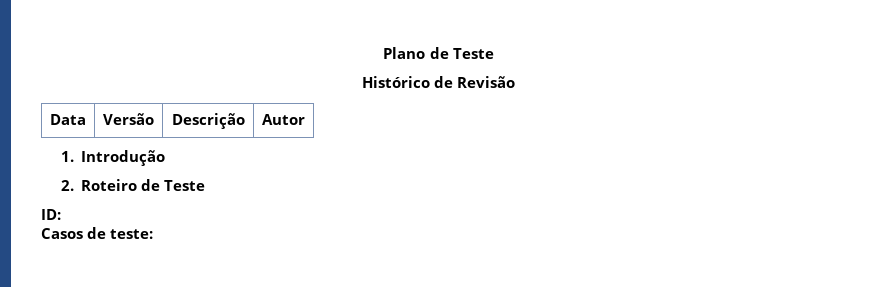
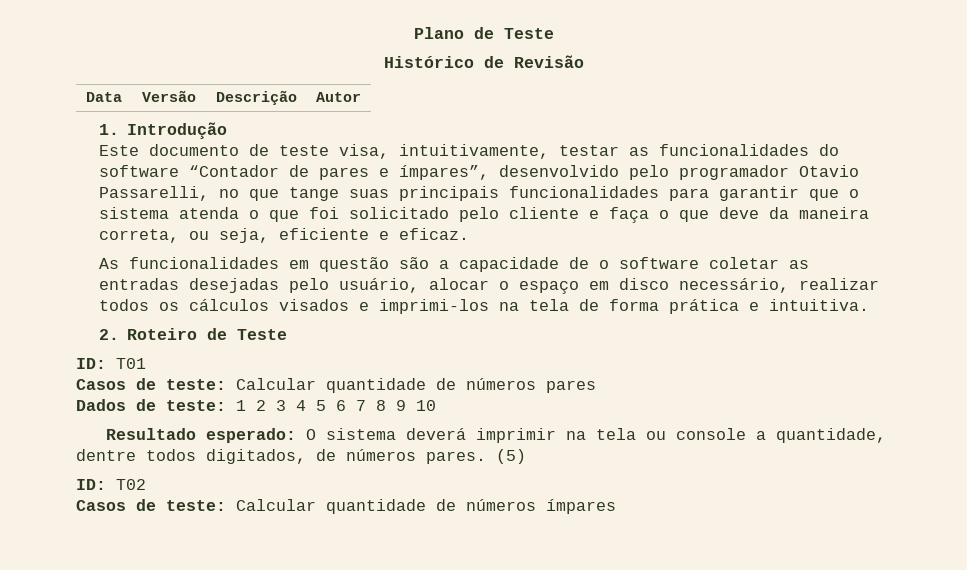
+ Este documento de teste visa, intuitivamente, testar as funcionalidades do software “Contador de pares e ímpares”, desenvolvido pelo programador Otavio Passarelli, no que tange suas principais funcionalidades para garantir que o sistema atenda o que foi solicitado pelo cliente e faça o que deve da maneira correta, ou seja, eficiente e eficaz.
+ As funcionalidades em questão são a capacidade de o software coletar as entradas desejadas pelo usuário, alocar o espaço em disco necessário, realizar todos os cálculos visados e imprimi-los na tela de forma prática e intuitiva.
- ID:
- Casos de teste:
+ ID: T01
+ Casos de teste: Calcular quantidade de números pares
+ Dados de teste: 1 2 3 4 5 6 7 8 9 10
+ Resultado esperado: O sistema deverá imprimir na tela ou console a quantidade, dentre todos digitados, de números pares. (5)
+ ID: T02
+ Casos de teste: Calcular quantidade de números ímpares

